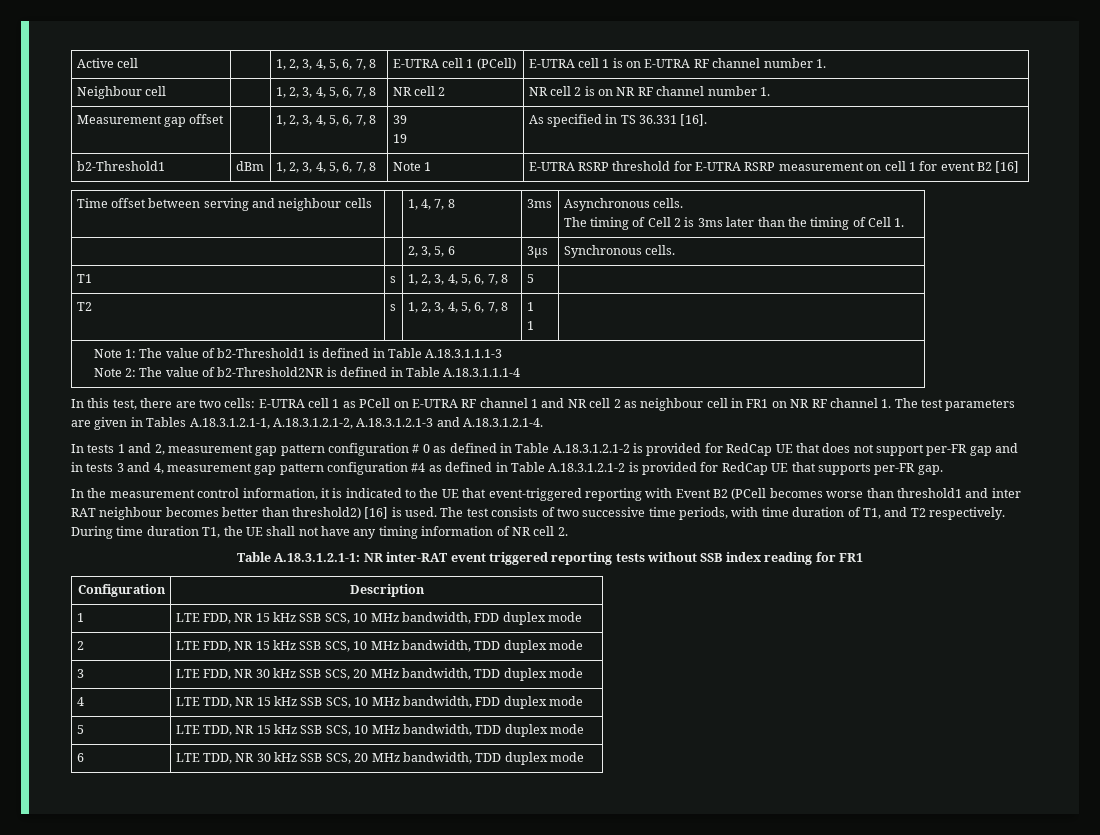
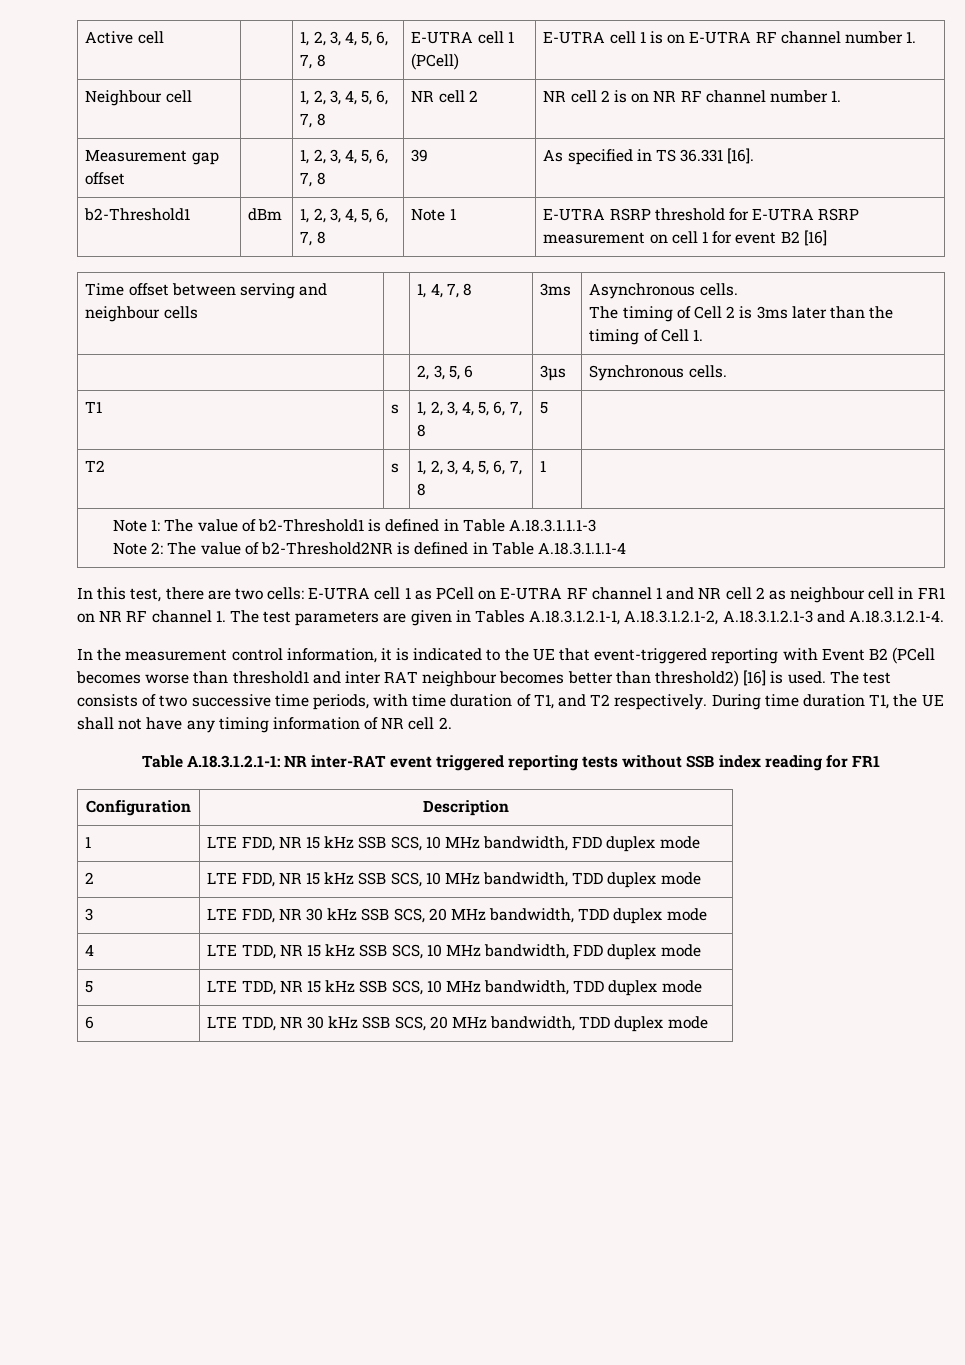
- Measurement gap offset | | 1, 2, 3, 4, 5, 6, 7, 8 | 39
- 19 | As specified in TS 36.331 [16].
+ Measurement gap offset | | 1, 2, 3, 4, 5, 6, 7, 8 | 39 | As specified in TS 36.331 [16].
- T2 | s | 1, 2, 3, 4, 5, 6, 7, 8 | 1
- 1 |
+ T2 | s | 1, 2, 3, 4, 5, 6, 7, 8 | 1 |
- In tests 1 and 2, measurement gap pattern configuration # 0 as defined in Table A.18.3.1.2.1-2 is provided for RedCap UE that does not support per-FR gap and in tests 3 and 4, measurement gap pattern configuration #4 as defined in Table A.18.3.1.2.1-2 is provided for RedCap UE that supports per-FR gap.

